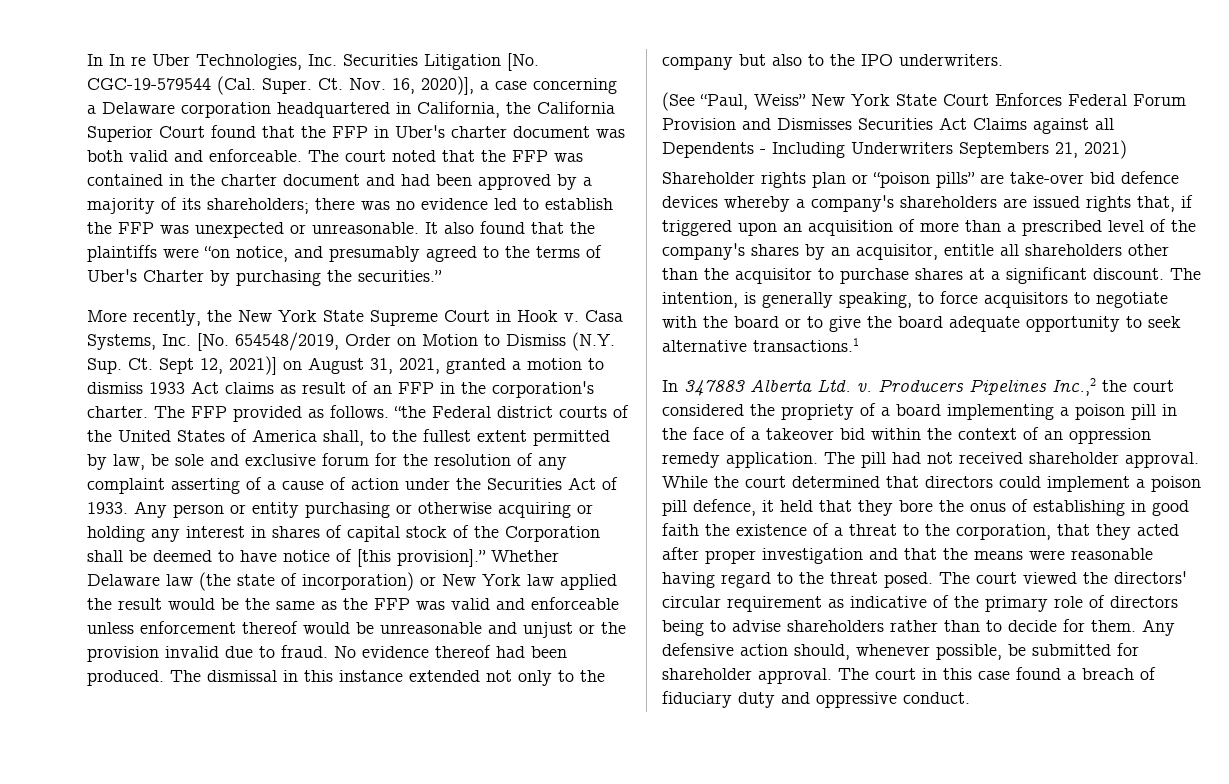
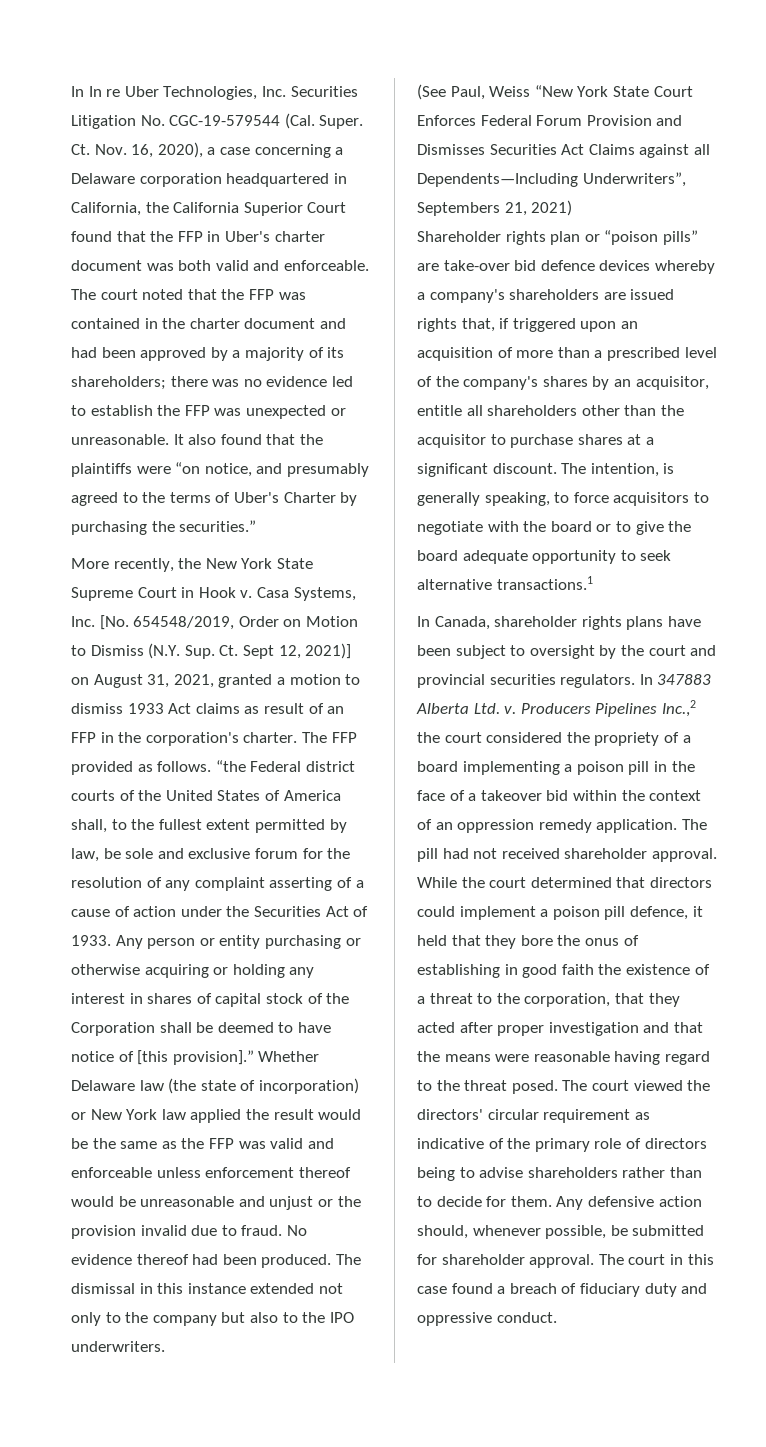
- In In re Uber Technologies, Inc. Securities Litigation [No. CGC-19-579544 (Cal. Super.
+ In In re Uber Technologies, Inc. Securities Litigation No. CGC-19-579544 (Cal. Super.
- Ct. Nov. 16, 2020)], a case concerning a Delaware corporation headquartered in California, the California Superior Court found that the FFP in Uber's charter document was both valid and enforceable.
+ Ct. Nov. 16, 2020), a case concerning a Delaware corporation headquartered in California, the California Superior Court found that the FFP in Uber's charter document was both valid and enforceable.
- (See “Paul, Weiss” New York State Court Enforces Federal Forum Provision and Dismisses Securities Act Claims against all Dependents - Including Underwriters Septembers 21, 2021)
+ (See Paul, Weiss “New York State Court Enforces Federal Forum Provision and Dismisses Securities Act Claims against all Dependents—Including Underwriters”, Septembers 21, 2021)
- In 347883 Alberta Ltd. v.
+ In Canada, shareholder rights plans have been subject to oversight by the court and provincial securities regulators. In 347883 Alberta Ltd. v.

